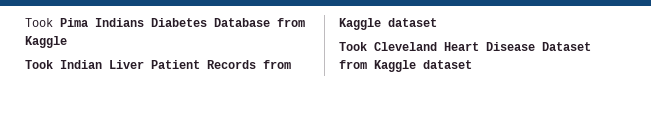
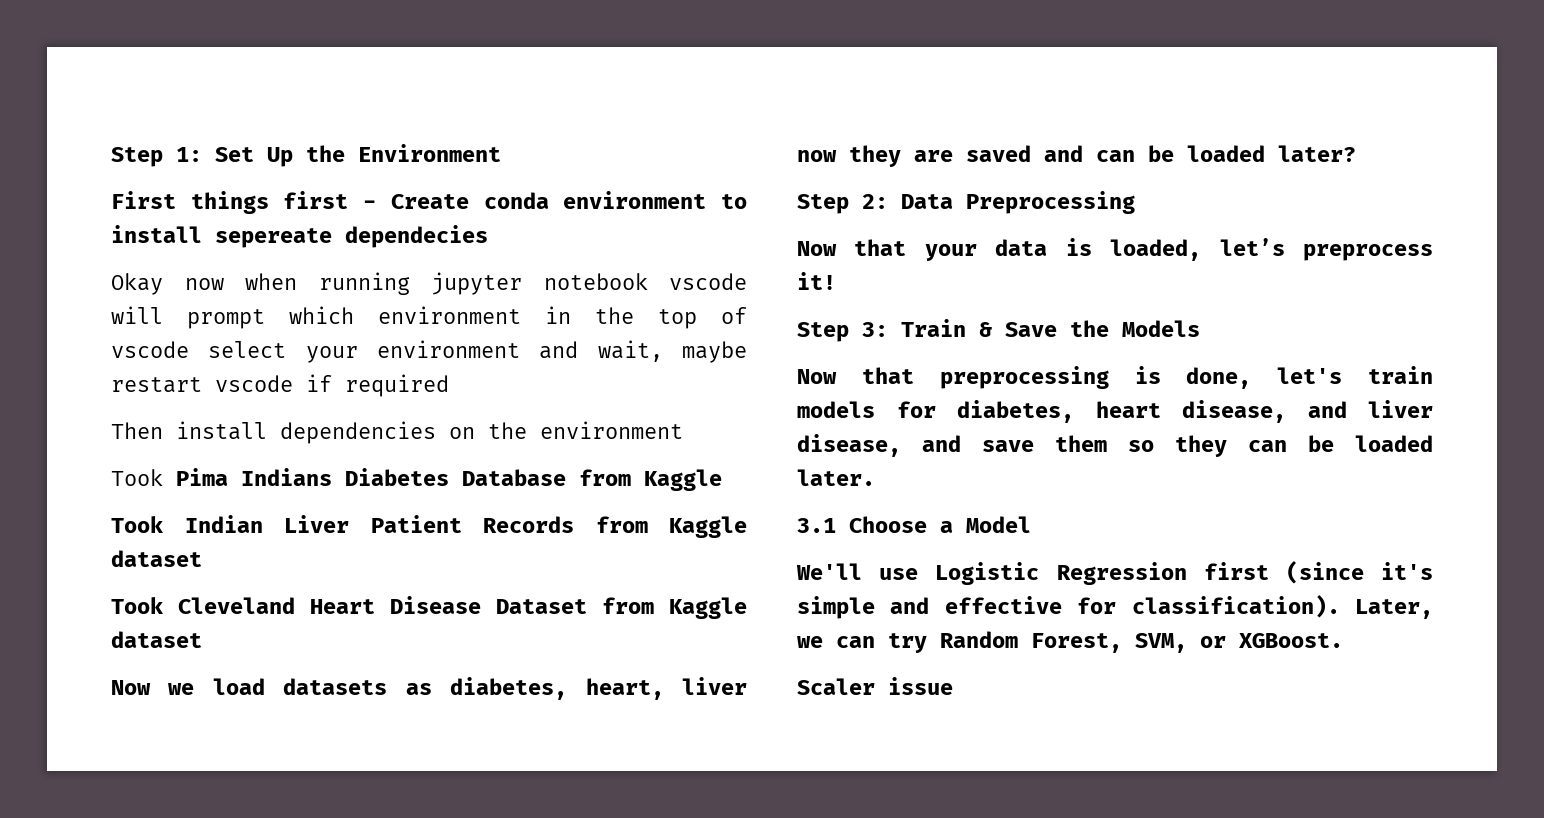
+ Step 1: Set Up the Environment
+ First things first - Create conda environment to install sepereate dependecies
+ Okay now when running jupyter notebook vscode will prompt which environment in the top of vscode select your environment and wait, maybe restart vscode if required
+ Then install dependencies on the environment
+ Now we load datasets as diabetes, heart, liver now they are saved and can be loaded later?
+ Step 2: Data Preprocessing
+ Now that your data is loaded, let’s preprocess it!
+ Step 3: Train & Save the Models
+ Now that preprocessing is done, let's train models for diabetes, heart disease, and liver disease, and save them so they can be loaded later.
+ 3.1 Choose a Model
+ We'll use Logistic Regression first (since it's simple and effective for classification). Later, we can try Random Forest, SVM, or XGBoost.
+ Scaler issue

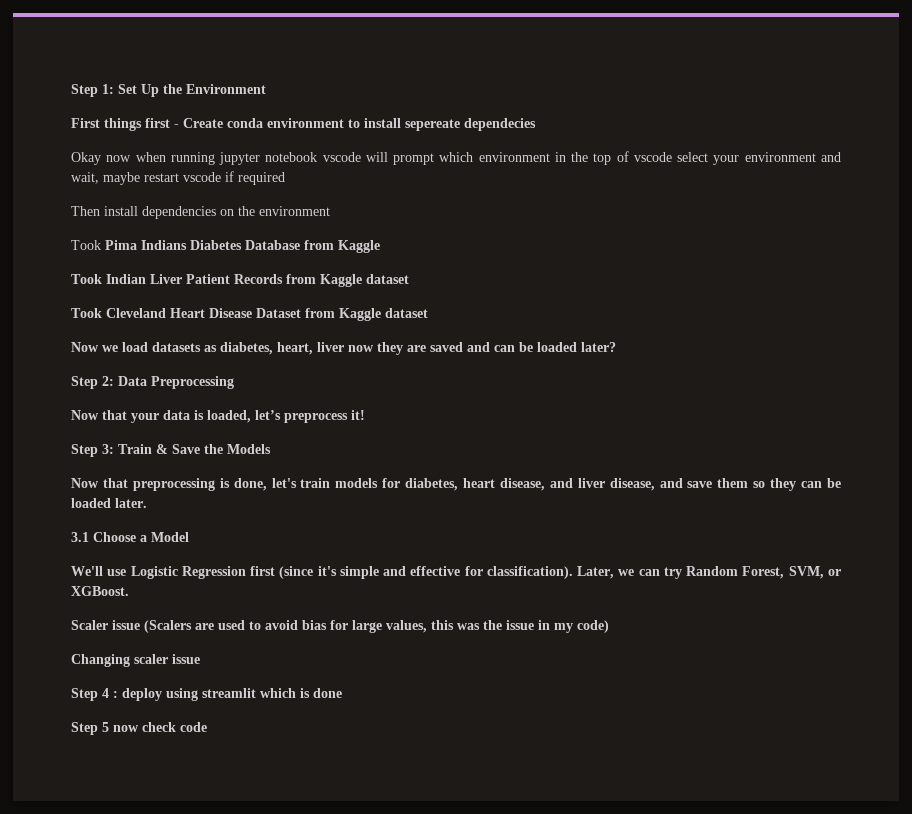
- Scaler issue
+ Scaler issue (Scalers are used to avoid bias for large values, this was the issue in my code)
+ Changing scaler issue
+ Step 4 : deploy using streamlit which is done
+ Step 5 now check code

